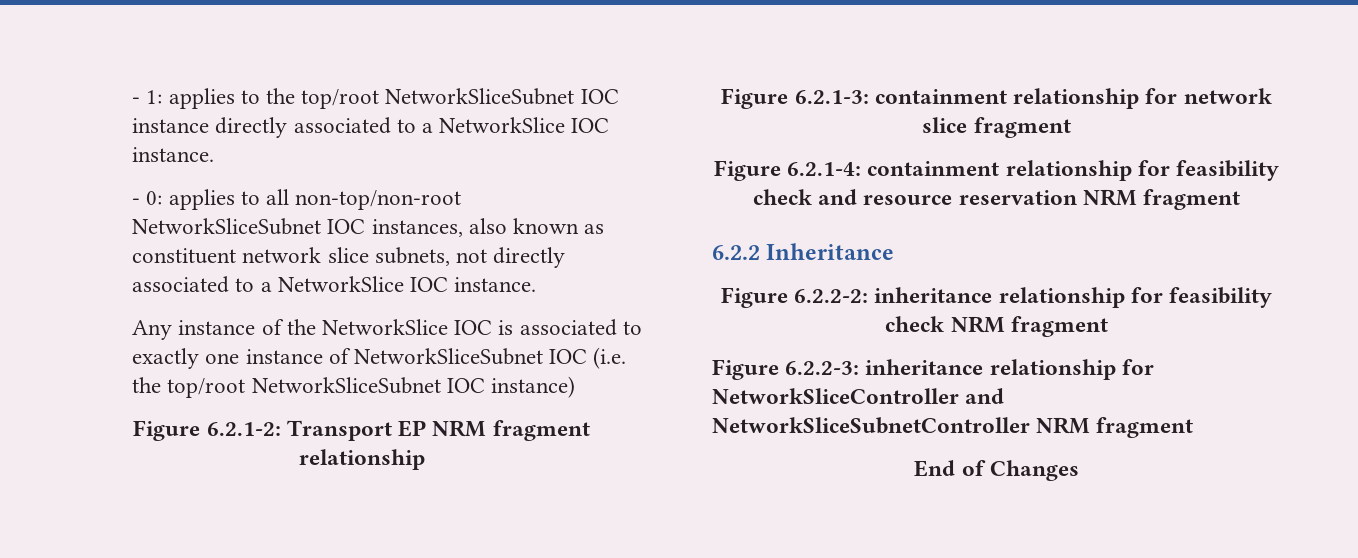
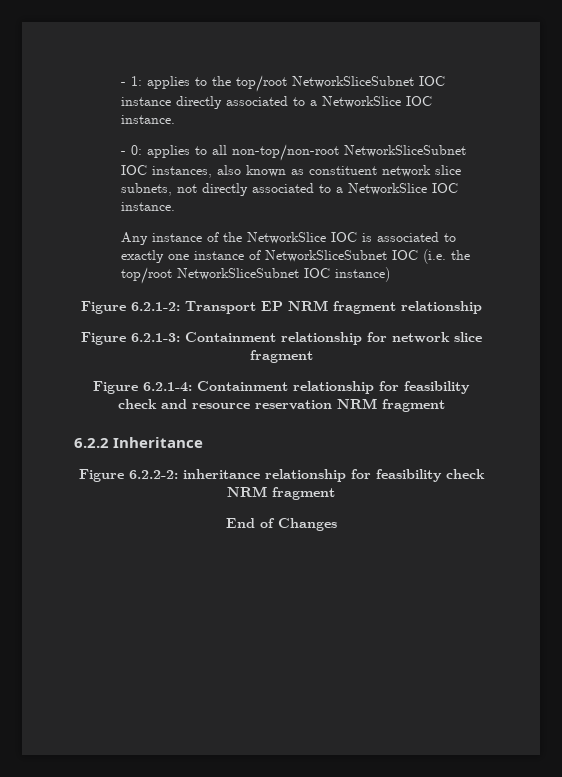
- Figure 6.2.1-3: containment relationship for network slice fragment
+ Figure 6.2.1-3: Containment relationship for network slice fragment
- Figure 6.2.1-4: containment relationship for feasibility check and resource reservation NRM fragment
+ Figure 6.2.1-4: Containment relationship for feasibility check and resource reservation NRM fragment
- Figure 6.2.2-3: inheritance relationship for NetworkSliceController and NetworkSliceSubnetController NRM fragment

